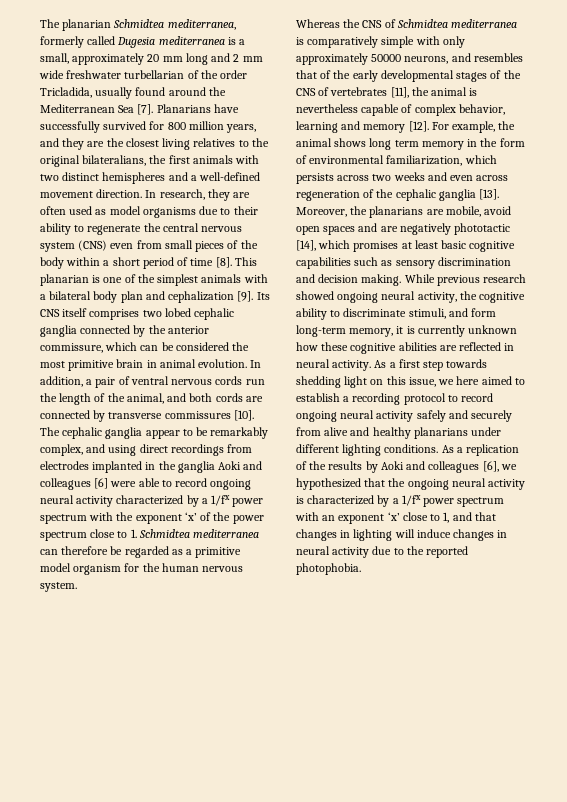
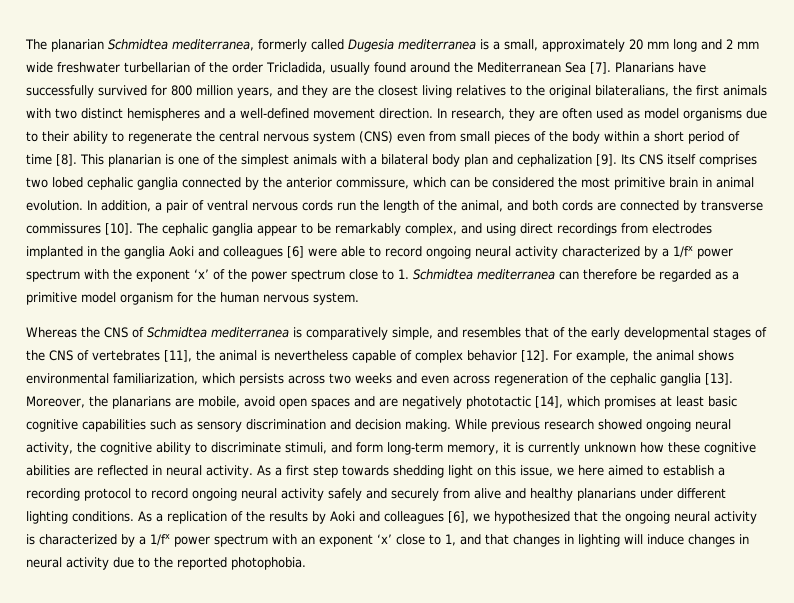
- Whereas the CNS of Schmidtea mediterranea is comparatively simple with only approximately 50000 neurons, and resembles that of the early developmental stages of the CNS of vertebrates [11], the animal is nevertheless capable of complex behavior, learning and memory [12].
+ Whereas the CNS of Schmidtea mediterranea is comparatively simple, and resembles that of the early developmental stages of the CNS of vertebrates [11], the animal is nevertheless capable of complex behavior [12].
- For example, the animal shows long term memory in the form of environmental familiarization, which persists across two weeks and even across regeneration of the cephalic ganglia [13].
+ For example, the animal shows environmental familiarization, which persists across two weeks and even across regeneration of the cephalic ganglia [13].

